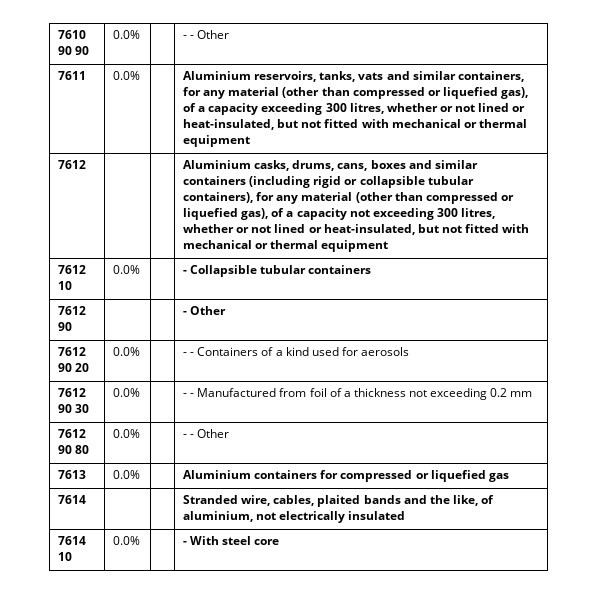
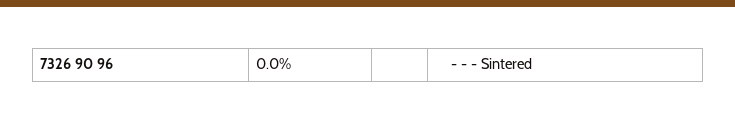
- 7610 90 90 | 0.0% | | - - Other
- 7611 | 0.0% | | Aluminium reservoirs, tanks, vats and similar containers, for any material (other than compressed or liquefied gas), of a capacity exceeding 300 litres, whether or not lined or heat-insulated, but not fitted with mechanical or thermal equipment
- 7612 | | | Aluminium casks, drums, cans, boxes and similar containers (including rigid or collapsible tubular containers), for any material (other than compressed or liquefied gas), of a capacity not exceeding 300 litres, whether or not lined or heat-insulated, but not fitted with mechanical or thermal equipment
- 7612 10 | 0.0% | | - Collapsible tubular containers
- 7612 90 | | | - Other
- 7612 90 20 | 0.0% | | - - Containers of a kind used for aerosols
- 7612 90 30 | 0.0% | | - - Manufactured from foil of a thickness not exceeding 0.2 mm
- 7612 90 80 | 0.0% | | - - Other
- 7613 | 0.0% | | Aluminium containers for compressed or liquefied gas
- 7614 | | | Stranded wire, cables, plaited bands and the like, of aluminium, not electrically insulated
- 7614 10 | 0.0% | | - With steel core
+ 7326 90 96 | 0.0% | | - - - Sintered

